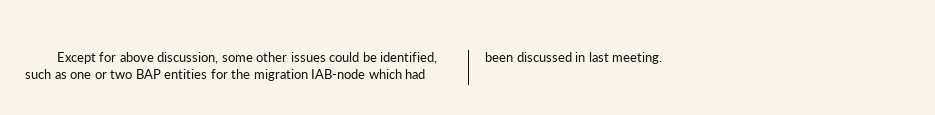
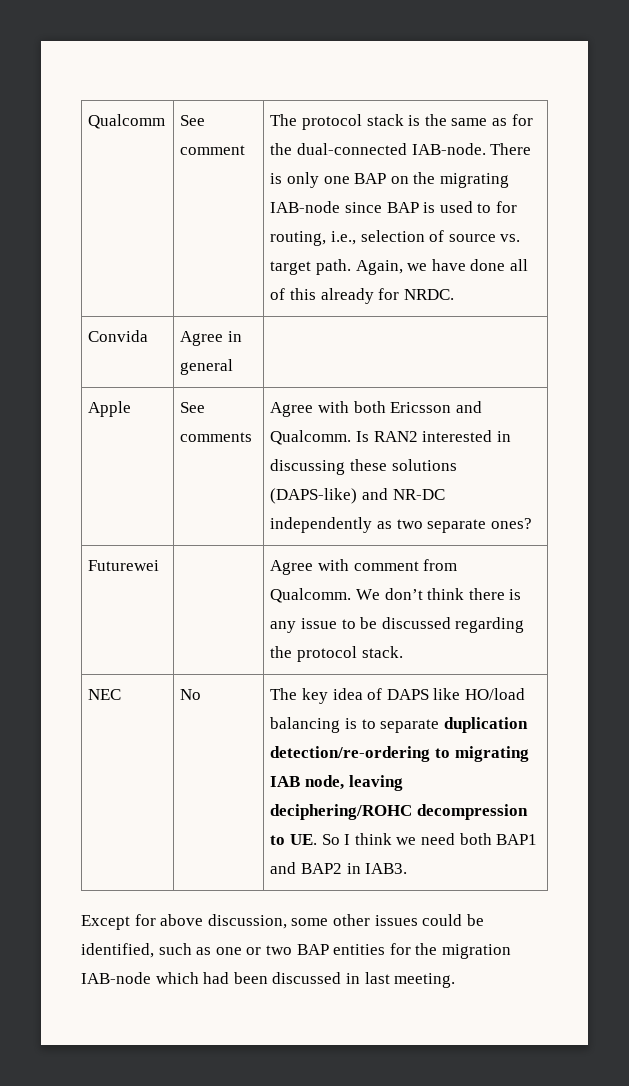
+ Qualcomm | See comment | The protocol stack is the same as for the dual-connected IAB-node. There is only one BAP on the migrating IAB-node since BAP is used to for routing, i.e., selection of source vs. target path. Again, we have done all of this already for NRDC.
+ Convida | Agree in general |
+ Apple | See comments | Agree with both Ericsson and Qualcomm. Is RAN2 interested in discussing these solutions (DAPS-like) and NR-DC independently as two separate ones?
+ Futurewei | | Agree with comment from Qualcomm. We don’t think there is any issue to be discussed regarding the protocol stack.
+ NEC | No | The key idea of DAPS like HO/load balancing is to separate duplication detection/re-ordering to migrating IAB node, leaving deciphering/ROHC decompression to UE. So I think we need both BAP1 and BAP2 in IAB3.

